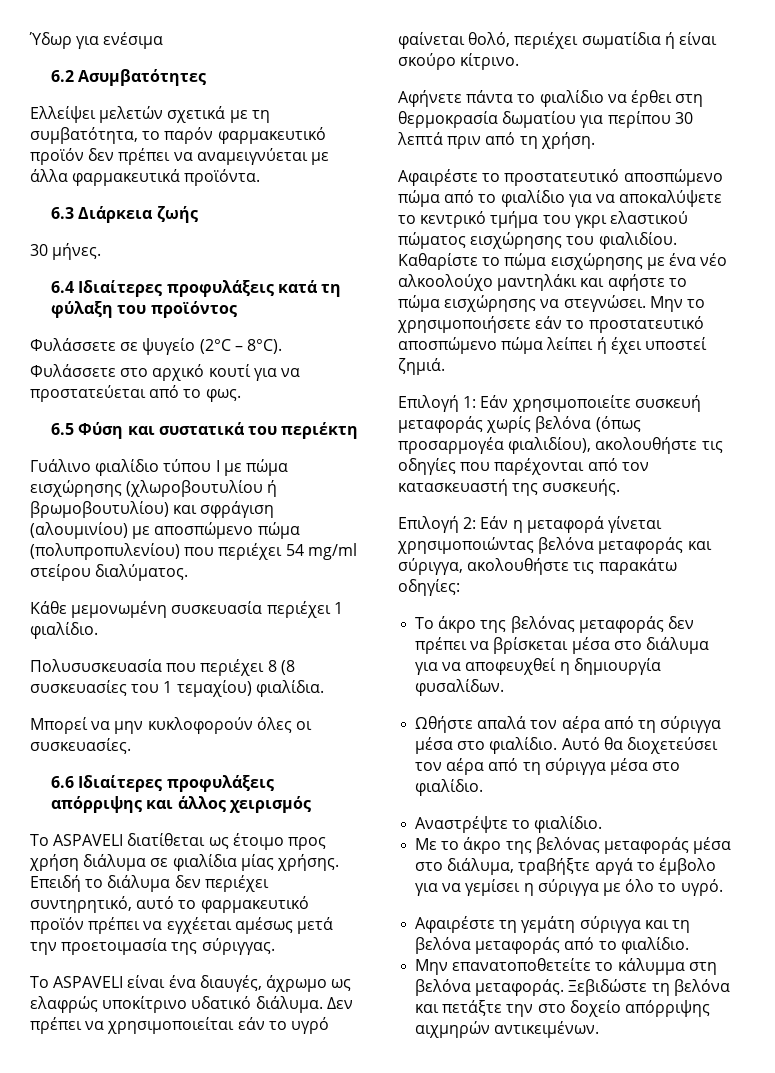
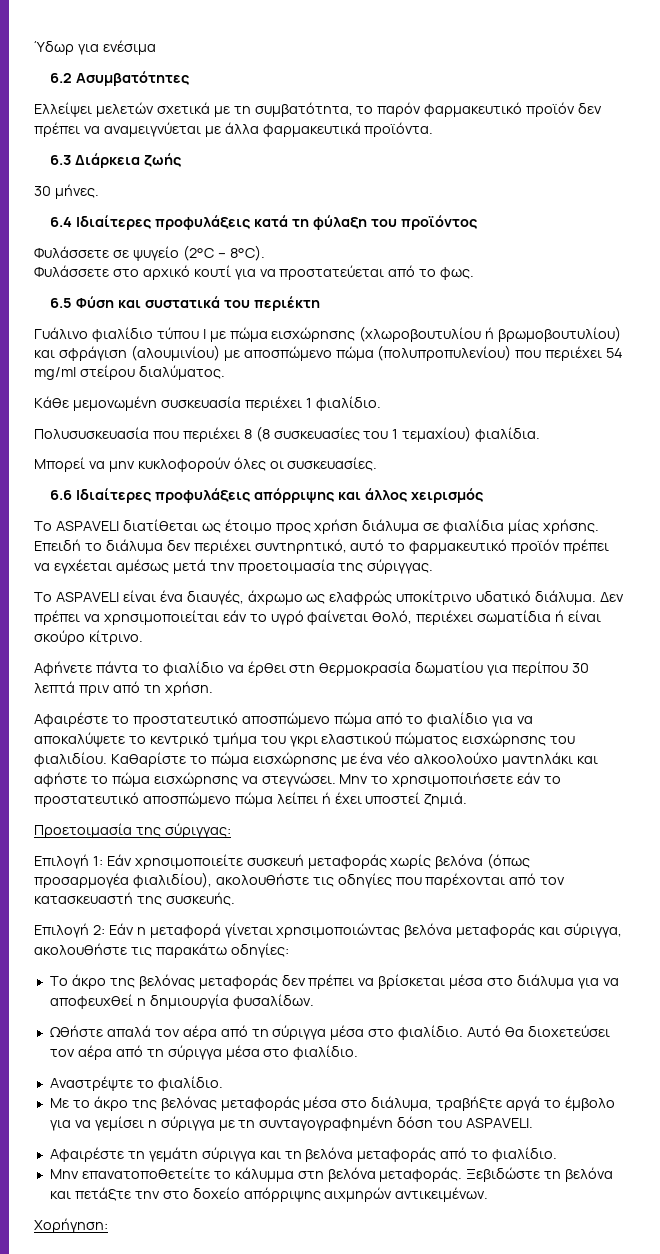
+ Προετοιμασία της σύριγγας:
- Με το άκρο της βελόνας μεταφοράς μέσα στο διάλυμα, τραβήξτε αργά το έμβολο για να γεμίσει η σύριγγα με όλο το υγρό.
+ Με το άκρο της βελόνας μεταφοράς μέσα στο διάλυμα, τραβήξτε αργά το έμβολο για να γεμίσει η σύριγγα με τη συνταγογραφημένη δόση του ASPAVELI.
+ Χορήγηση:

